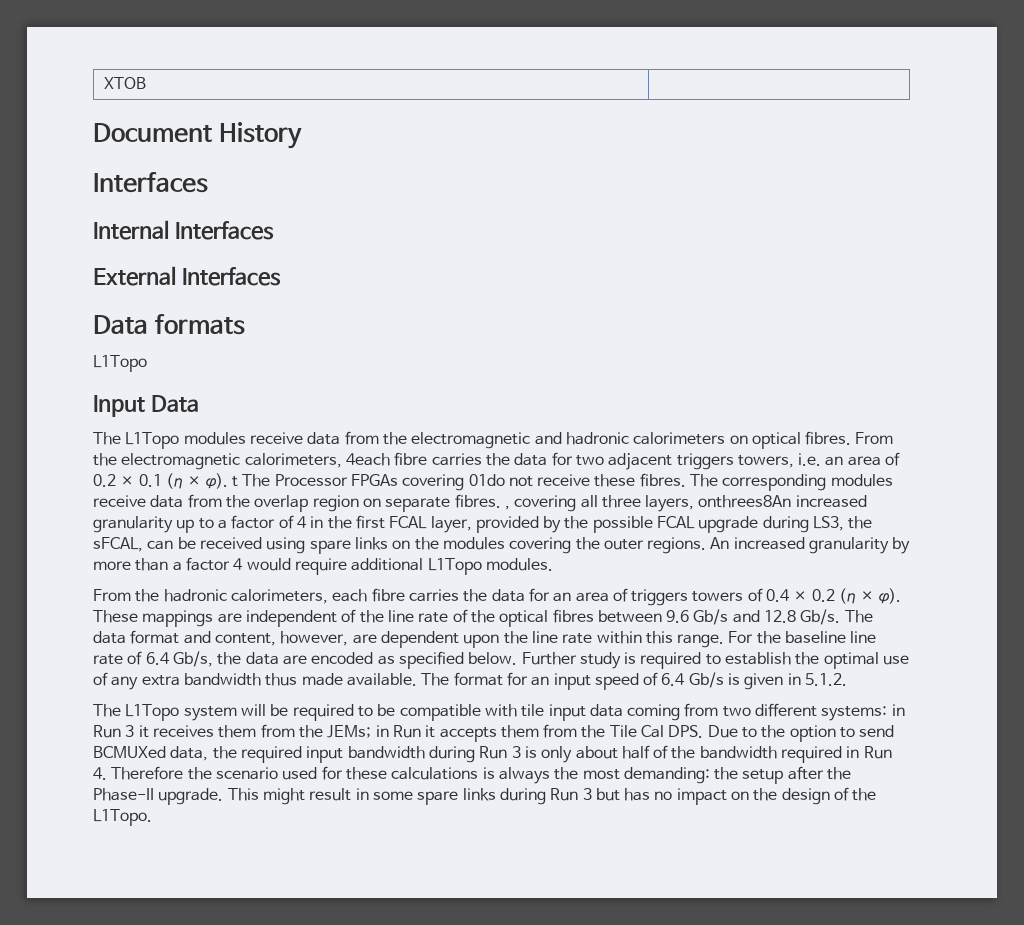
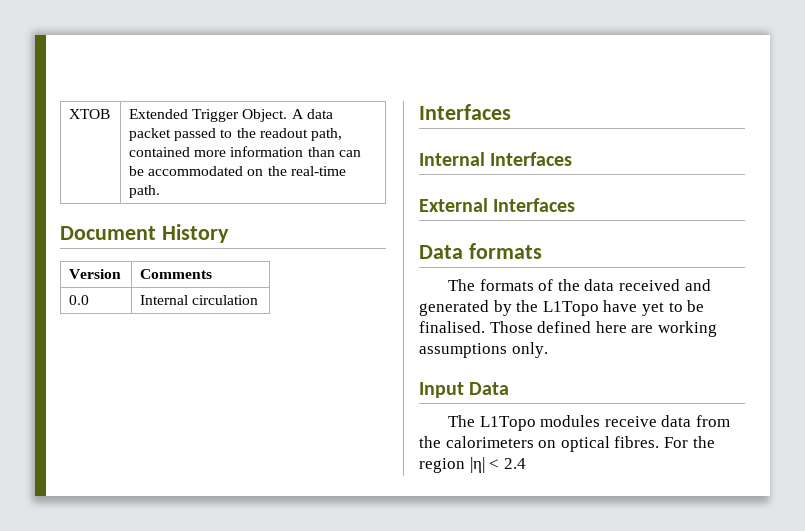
- XTOB |
+ XTOB | Extended Trigger Object. A data packet passed to the readout path, contained more information than can be accommodated on the real-time path.
  Document History
+ Version | Comments
+ 0.0 | Internal circulation
  Data formats
- L1Topo
+ The formats of the data received and generated by the L1Topo have yet to be finalised. Those defined here are working assumptions only.
- The L1Topo modules receive data from the electromagnetic and hadronic calorimeters on optical fibres.
+ The L1Topo modules receive data from the calorimeters on optical fibres.
- From the electromagnetic calorimeters, 4each fibre carries the data for two adjacent triggers towers, i.e. an area of 0.2 × 0.1 (η × φ). t The Processor FPGAs covering 01do not receive these fibres. The corresponding modules receive data from the overlap region on separate fibres. , covering all three layers, onthrees8An increased granularity up to a factor of 4 in the first FCAL layer, provided by the possible FCAL upgrade during LS3, the sFCAL, can be received using spare links on the modules covering the outer regions. An increased granularity by more than a factor 4 would require additional L1Topo modules.
- From the hadronic calorimeters, each fibre carries the data for an area of triggers towers of 0.4 × 0.2 (η × φ). These mappings are independent of the line rate of the optical fibres between 9.6 Gb/s and 12.8 Gb/s. The data format and content, however, are dependent upon the line rate within this range. For the baseline line rate of 6.4 Gb/s, the data are encoded as specified below. Further study is required to establish the optimal use of any extra bandwidth thus made available. The format for an input speed of 6.4 Gb/s is given in 5.1.2.
- The L1Topo system will be required to be compatible with tile input data coming from two different systems: in Run 3 it receives them from the JEMs; in Run it accepts them from the Tile Cal DPS. Due to the option to send BCMUXed data, the required input bandwidth during Run 3 is only about half of the bandwidth required in Run 4. Therefore the scenario used for these calculations is always the most demanding: the setup after the Phase-II upgrade. This might result in some spare links during Run 3 but has no impact on the design of the L1Topo.
+ For the region |η| < 2.4

